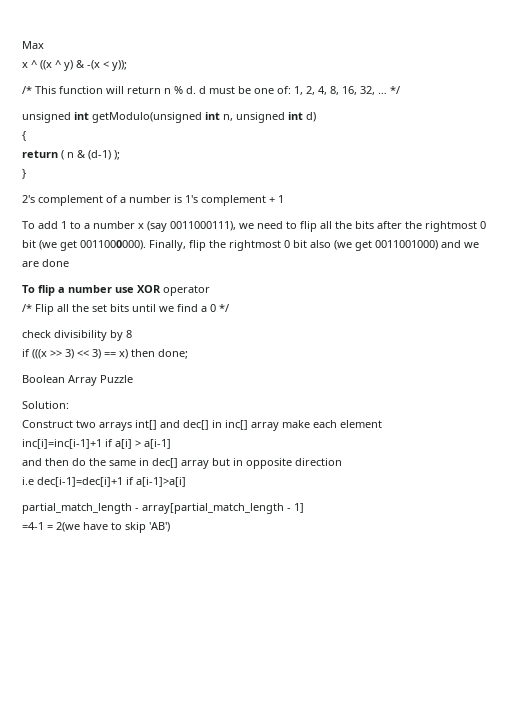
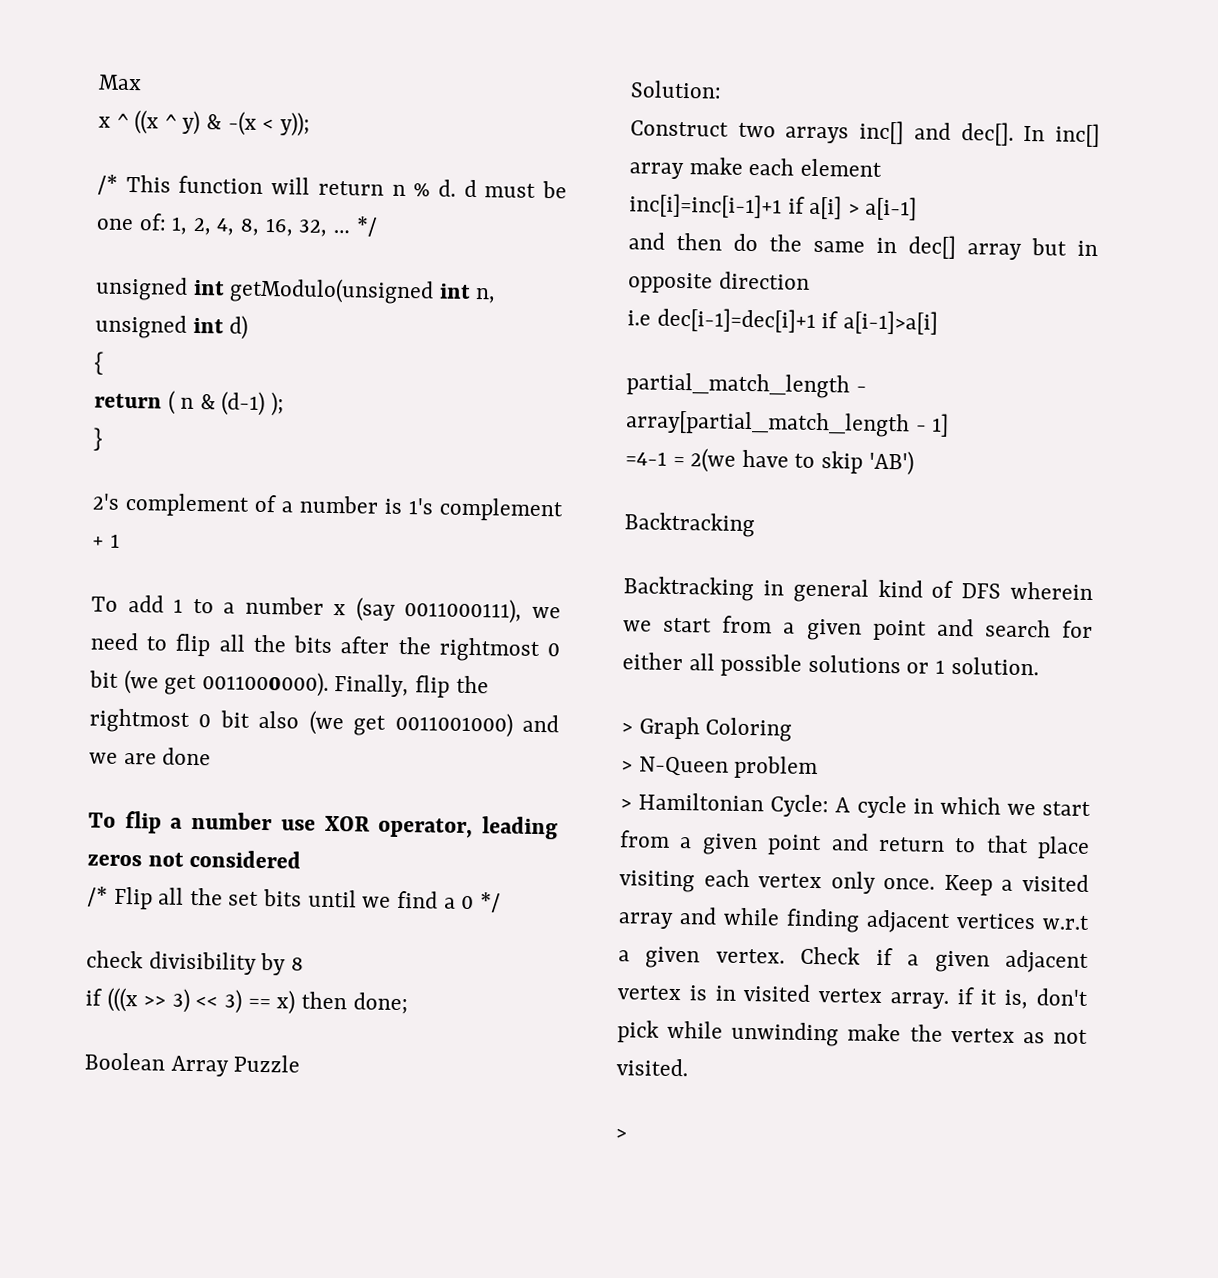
- To flip a number use XOR operator
+ To flip a number use XOR operator, leading zeros not considered
- Construct two arrays int[] and dec[] in inc[] array make each element
+ Construct two arrays inc[] and dec[]. In inc[] array make each element
  =4-1 = 2(we have to skip 'AB')
+ Backtracking
+ Backtracking in general kind of DFS wherein we start from a given point and search for either all possible solutions or 1 solution.
+ > Graph Coloring
+ > N-Queen problem
+ > Hamiltonian Cycle: A cycle in which we start from a given point and return to that place visiting each vertex only once. Keep a visited array and while finding adjacent vertices w.r.t a given vertex. Check if a given adjacent vertex is in visited vertex array. if it is, don't pick while unwinding make the vertex as not visited.
+ >

